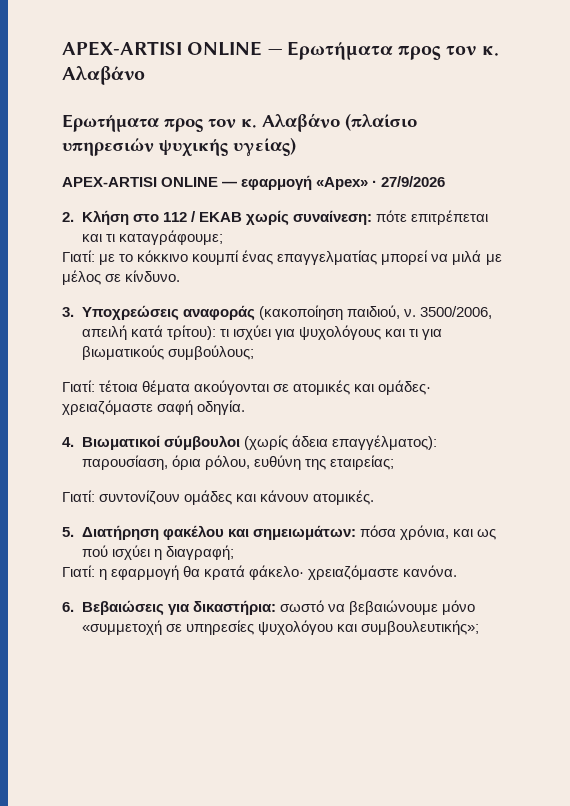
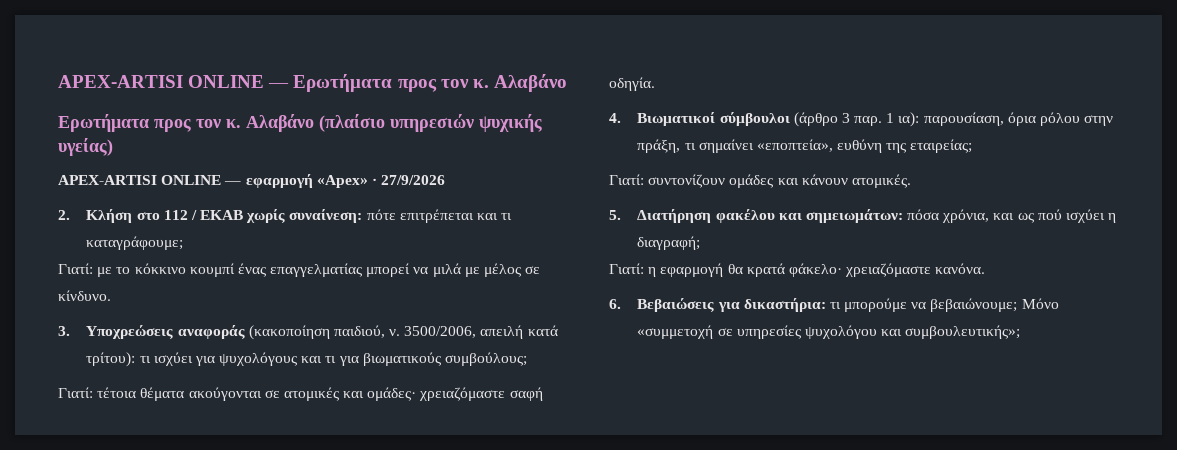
- 4. Βιωματικοί σύμβουλοι (χωρίς άδεια επαγγέλματος): παρουσίαση, όρια ρόλου, ευθύνη της εταιρείας;
+ 4. Βιωματικοί σύμβουλοι (άρθρο 3 παρ. 1 ια): παρουσίαση, όρια ρόλου στην πράξη, τι σημαίνει «εποπτεία», ευθύνη της εταιρείας;
- 6. Βεβαιώσεις για δικαστήρια: σωστό να βεβαιώνουμε μόνο «συμμετοχή σε υπηρεσίες ψυχολόγου και συμβουλευτικής»;
+ 6. Βεβαιώσεις για δικαστήρια: τι μπορούμε να βεβαιώνουμε; Μόνο «συμμετοχή σε υπηρεσίες ψυχολόγου και συμβουλευτικής»;

